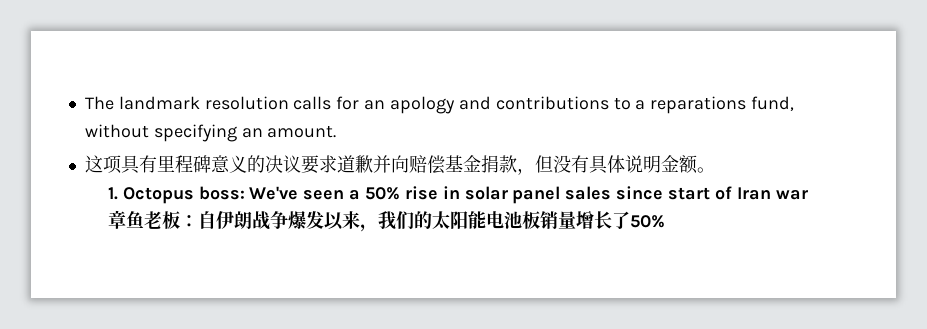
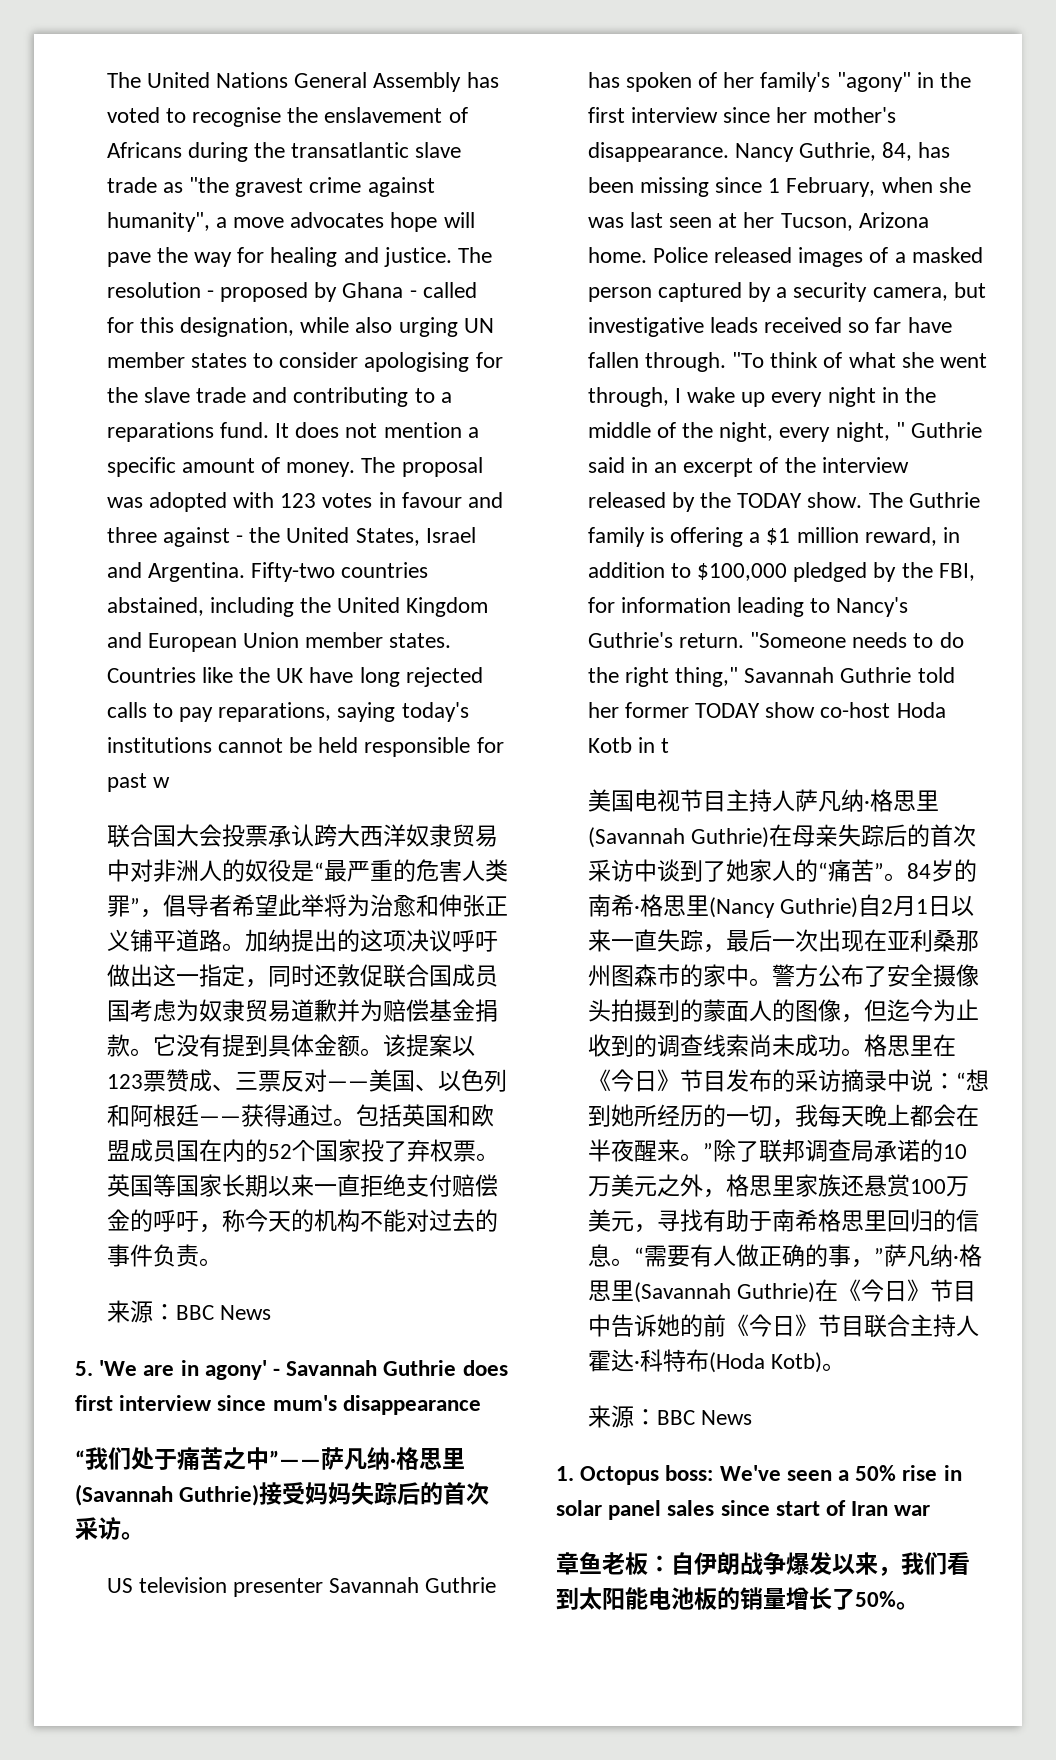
- The landmark resolution calls for an apology and contributions to a reparations fund, without specifying an amount.
- 这项具有里程碑意义的决议要求道歉并向赔偿基金捐款，但没有具体说明金额。
+ The United Nations General Assembly has voted to recognise the enslavement of Africans during the transatlantic slave trade as "the gravest crime against humanity", a move advocates hope will pave the way for healing and justice. The resolution - proposed by Ghana - called for this designation, while also urging UN member states to consider apologising for the slave trade and contributing to a reparations fund. It does not mention a specific amount of money. The proposal was adopted with 123 votes in favour and three against - the United States, Israel and Argentina. Fifty-two countries abstained, including the United Kingdom and European Union member states. Countries like the UK have long rejected calls to pay reparations, saying today's institutions cannot be held responsible for past w
+ 联合国大会投票承认跨大西洋奴隶贸易中对非洲人的奴役是“最严重的危害人类罪”，倡导者希望此举将为治愈和伸张正义铺平道路。加纳提出的这项决议呼吁做出这一指定，同时还敦促联合国成员国考虑为奴隶贸易道歉并为赔偿基金捐款。它没有提到具体金额。该提案以123票赞成、三票反对——美国、以色列和阿根廷——获得通过。包括英国和欧盟成员国在内的52个国家投了弃权票。英国等国家长期以来一直拒绝支付赔偿金的呼吁，称今天的机构不能对过去的事件负责。
+ 来源：BBC News
+ 5. 'We are in agony' - Savannah Guthrie does first interview since mum's disappearance
+ “我们处于痛苦之中”——萨凡纳·格思里(Savannah Guthrie)接受妈妈失踪后的首次采访。
+ US television presenter Savannah Guthrie has spoken of her family's "agony" in the first interview since her mother's disappearance. Nancy Guthrie, 84, has been missing since 1 February, when she was last seen at her Tucson, Arizona home. Police released images of a masked person captured by a security camera, but investigative leads received so far have fallen through. "To think of what she went through, I wake up every night in the middle of the night, every night, " Guthrie said in an excerpt of the interview released by the TODAY show. The Guthrie family is offering a $1 million reward, in addition to $100,000 pledged by the FBI, for information leading to Nancy's Guthrie's return. "Someone needs to do the right thing," Savannah Guthrie told her former TODAY show co-host Hoda Kotb in t
+ 美国电视节目主持人萨凡纳·格思里(Savannah Guthrie)在母亲失踪后的首次采访中谈到了她家人的“痛苦”。84岁的南希·格思里(Nancy Guthrie)自2月1日以来一直失踪，最后一次出现在亚利桑那州图森市的家中。警方公布了安全摄像头拍摄到的蒙面人的图像，但迄今为止收到的调查线索尚未成功。格思里在《今日》节目发布的采访摘录中说：“想到她所经历的一切，我每天晚上都会在半夜醒来。”除了联邦调查局承诺的10万美元之外，格思里家族还悬赏100万美元，寻找有助于南希格思里回归的信息。“需要有人做正确的事，”萨凡纳·格思里(Savannah Guthrie)在《今日》节目中告诉她的前《今日》节目联合主持人霍达·科特布(Hoda Kotb)。
+ 来源：BBC News
- 章鱼老板：自伊朗战争爆发以来，我们的太阳能电池板销量增长了50%
+ 章鱼老板：自伊朗战争爆发以来，我们看到太阳能电池板的销量增长了50%。

